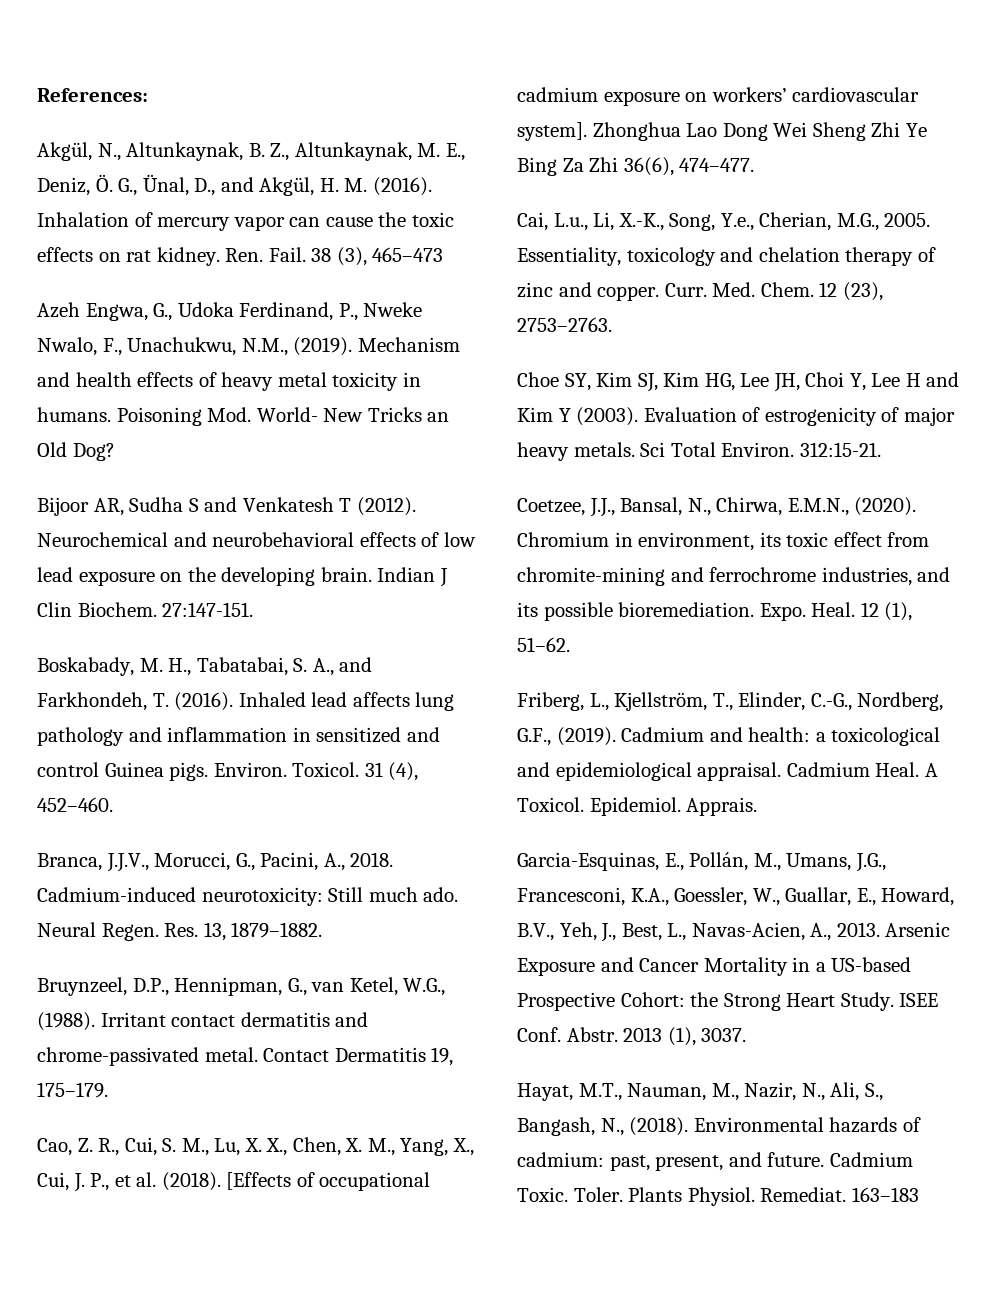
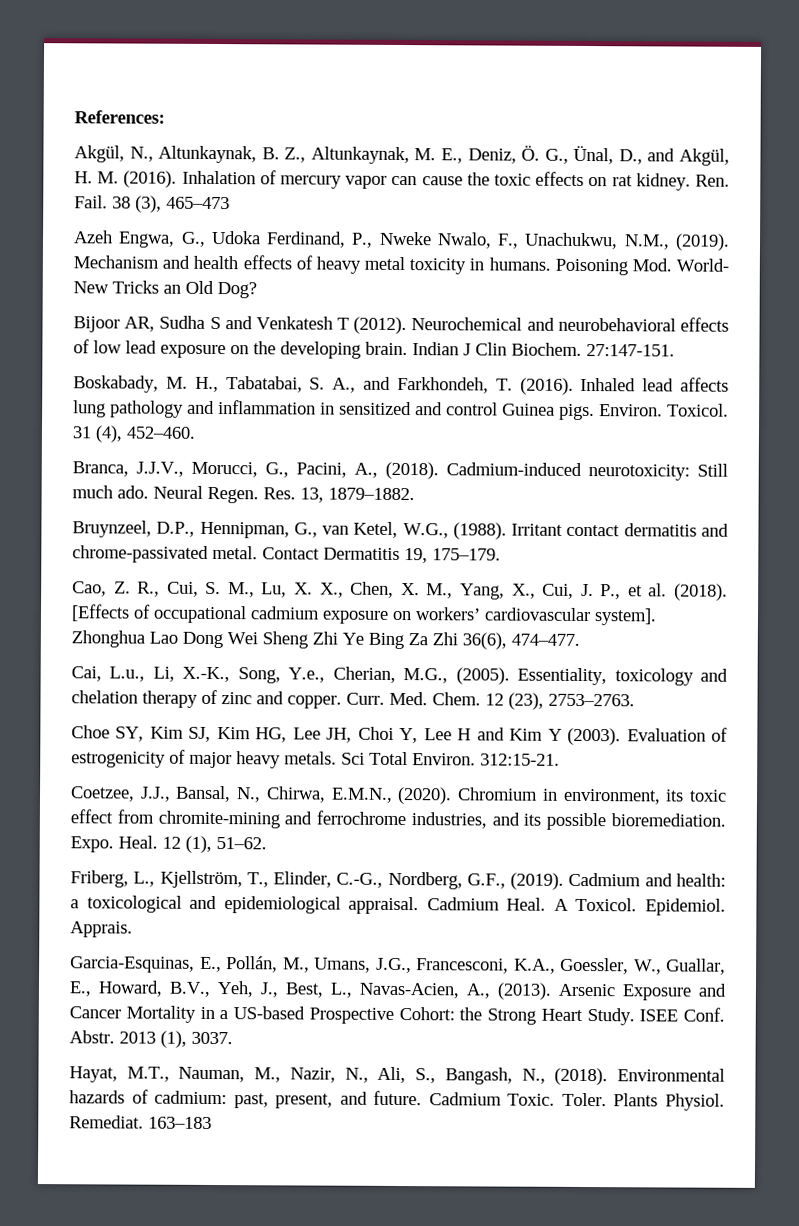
- Branca, J.J.V., Morucci, G., Pacini, A., 2018.
+ Branca, J.J.V., Morucci, G., Pacini, A., (2018).
- Cai, L.u., Li, X.-K., Song, Y.e., Cherian, M.G., 2005.
+ Cai, L.u., Li, X.-K., Song, Y.e., Cherian, M.G., (2005).
- Garcia-Esquinas, E., Pollán, M., Umans, J.G., Francesconi, K.A., Goessler, W., Guallar, E., Howard, B.V., Yeh, J., Best, L., Navas-Acien, A., 2013.
+ Garcia-Esquinas, E., Pollán, M., Umans, J.G., Francesconi, K.A., Goessler, W., Guallar, E., Howard, B.V., Yeh, J., Best, L., Navas-Acien, A., (2013).

